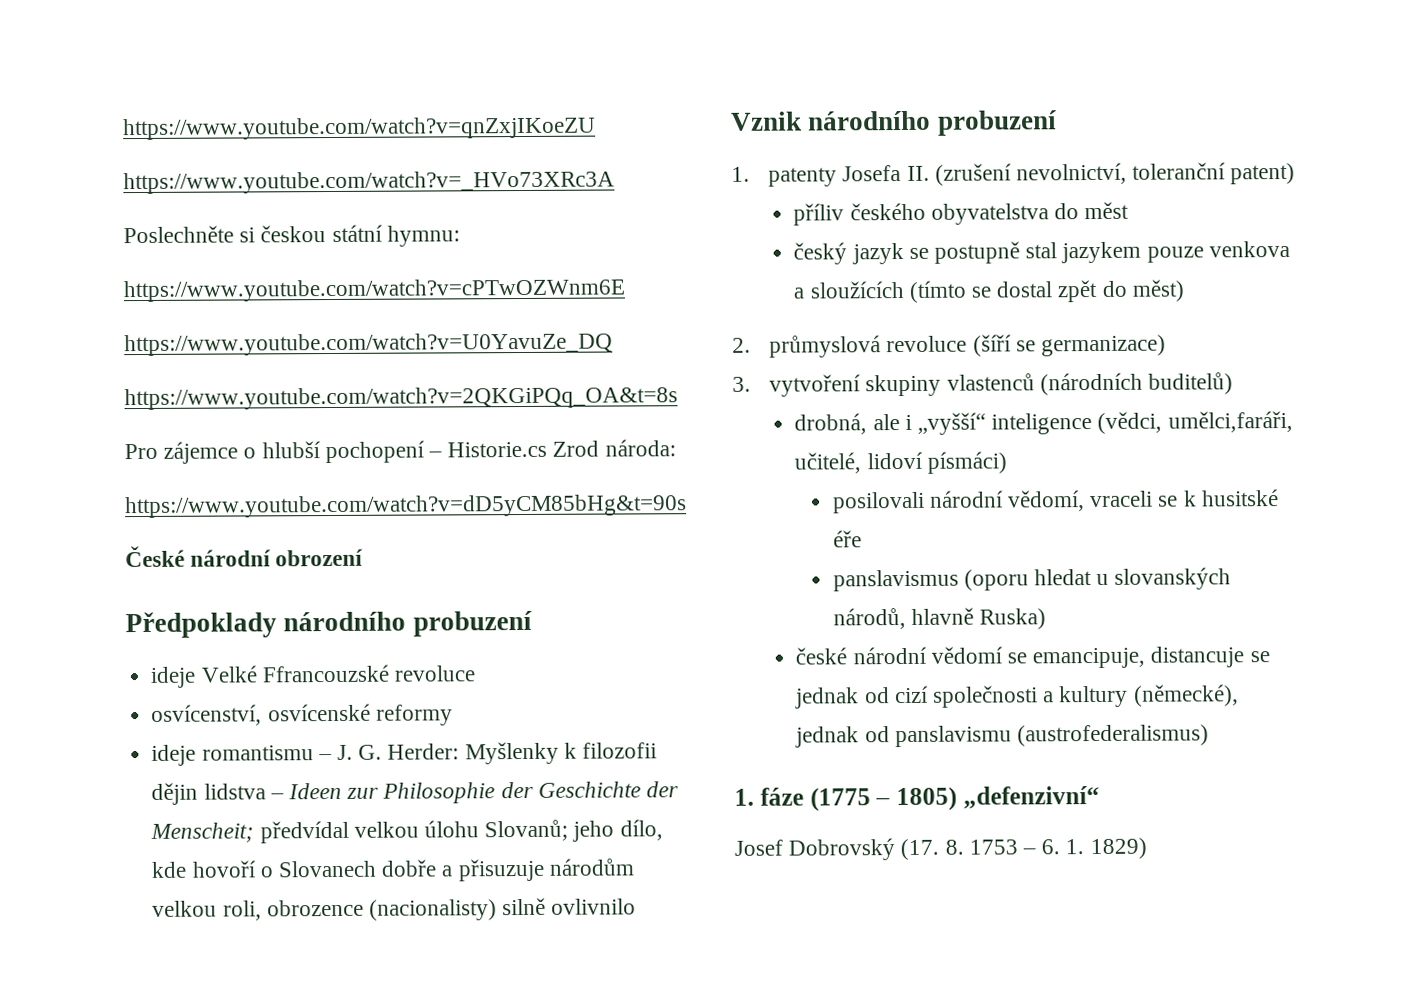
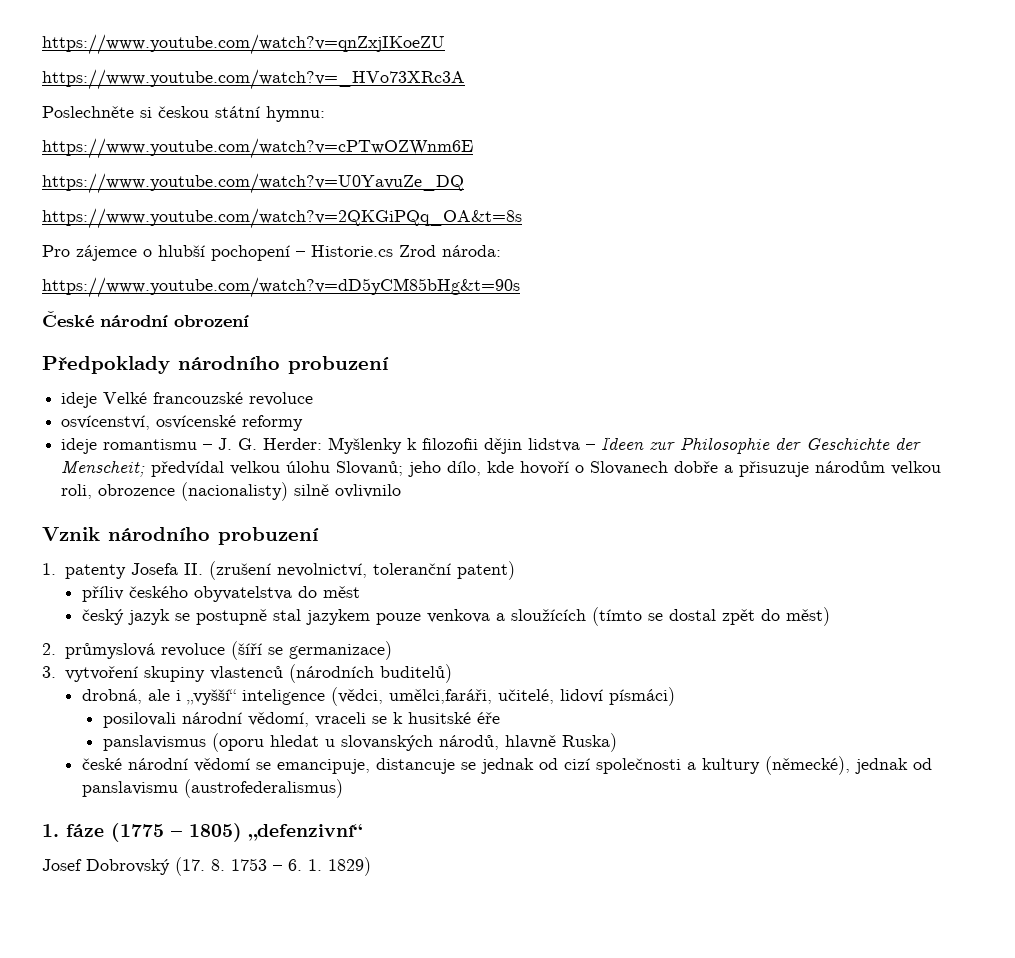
- ideje Velké Ffrancouzské revoluce
+ ideje Velké francouzské revoluce

